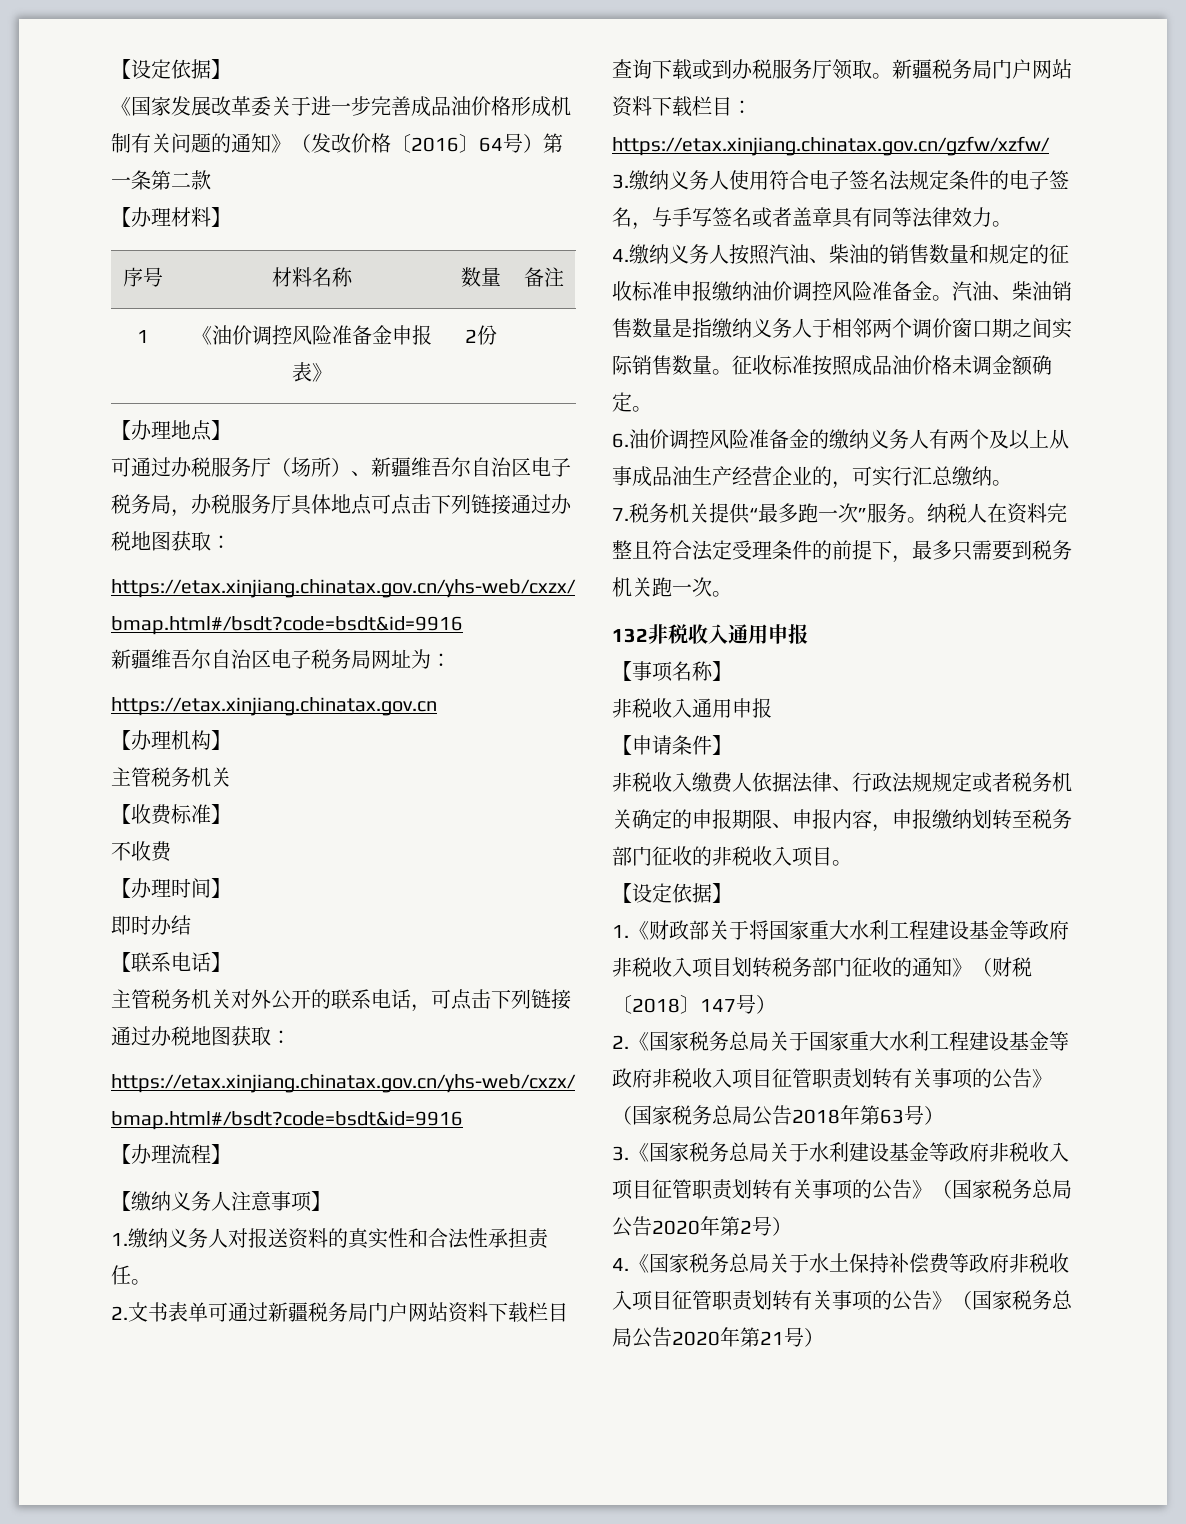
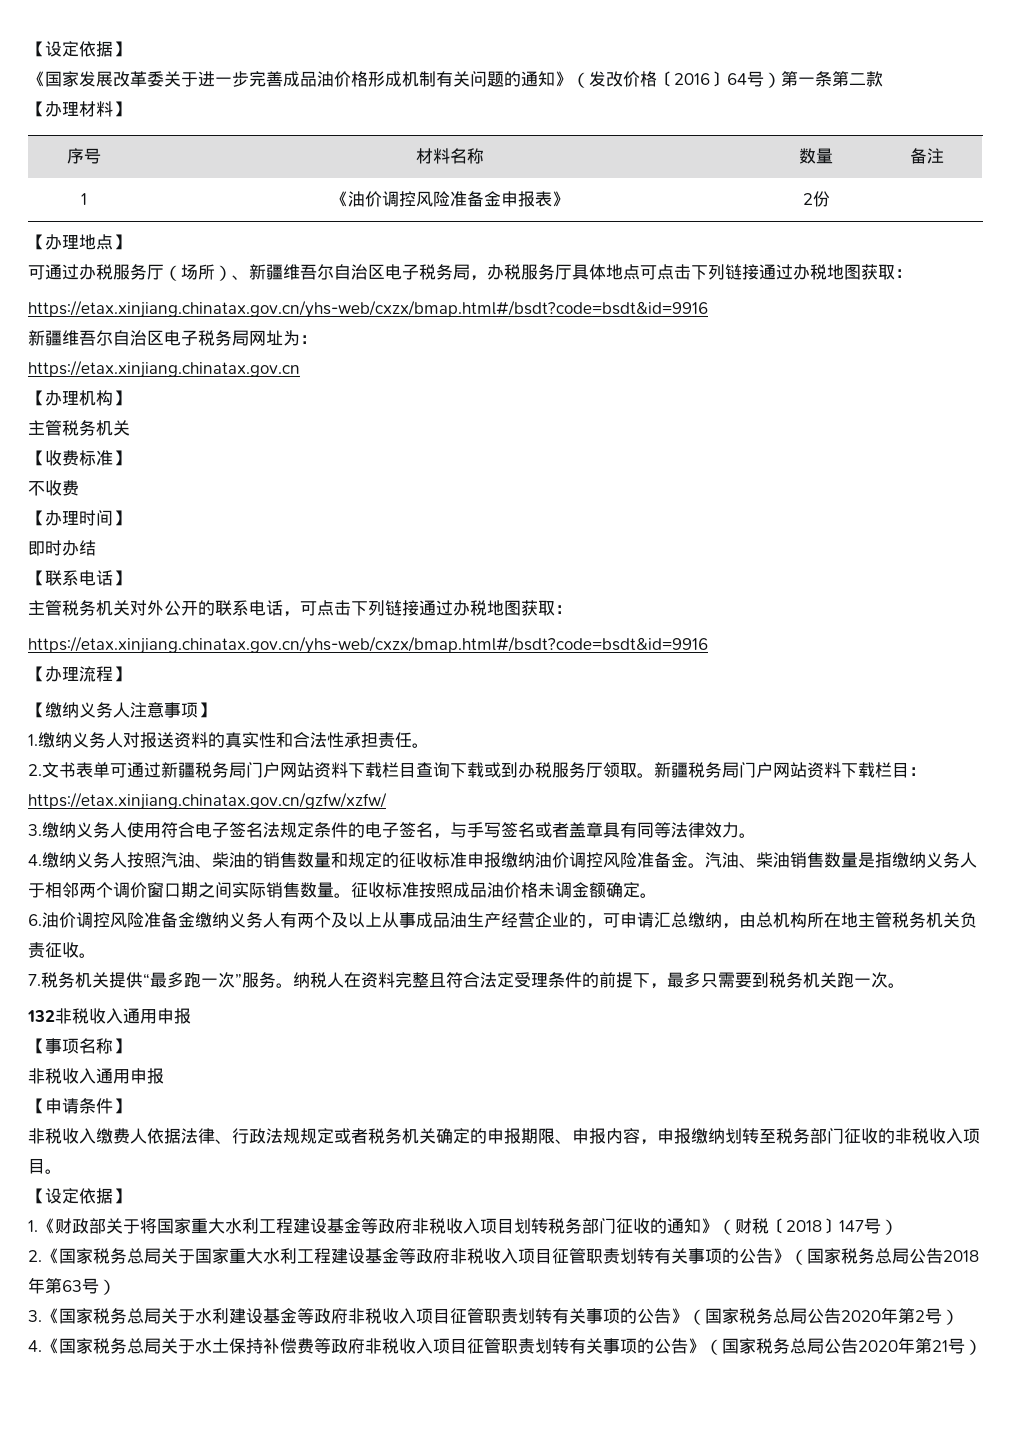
- 6.油价调控风险准备金的缴纳义务人有两个及以上从事成品油生产经营企业的，可实行汇总缴纳。
+ 6.油价调控风险准备金缴纳义务人有两个及以上从事成品油生产经营企业的，可申请汇总缴纳，由总机构所在地主管税务机关负责征收。

